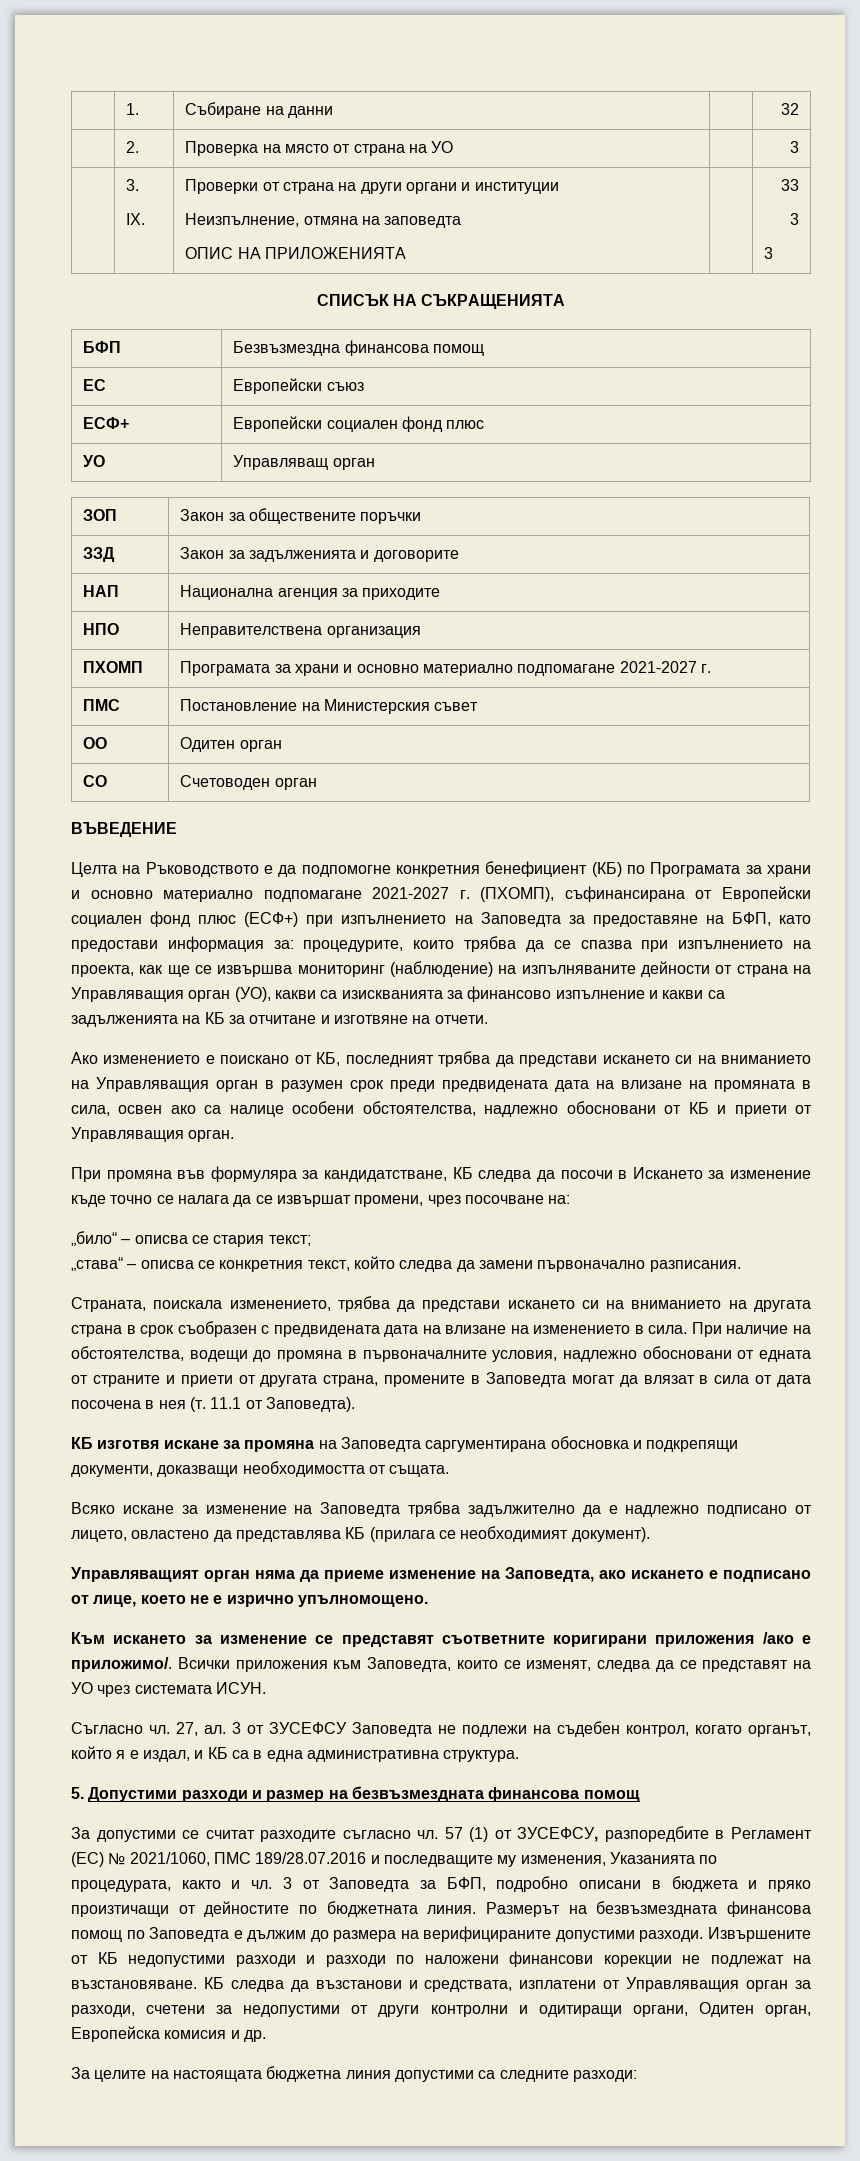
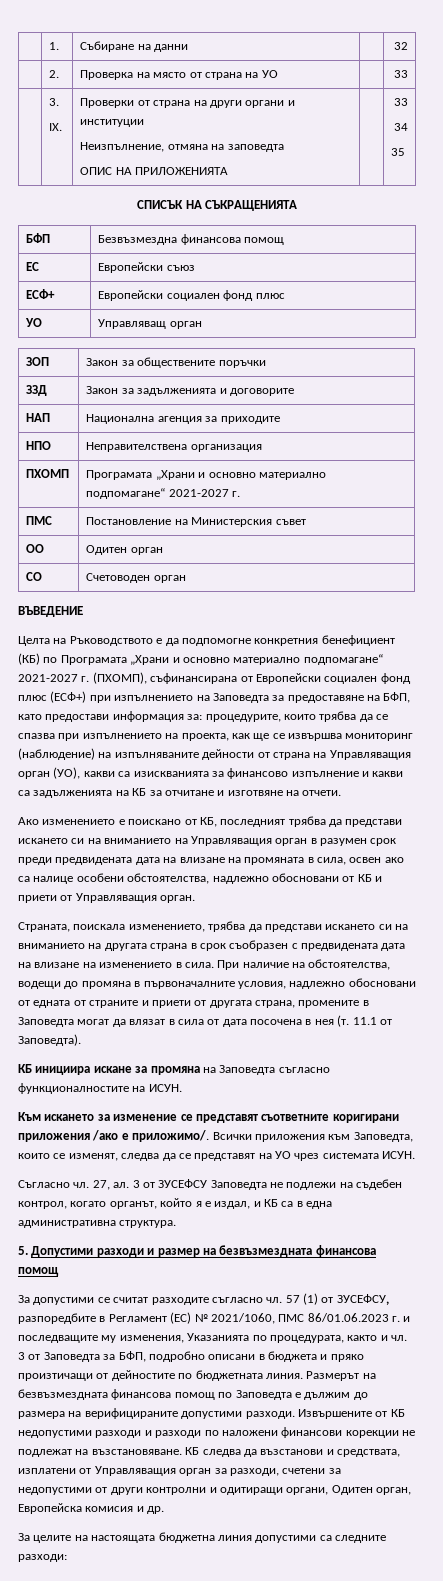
- | 2. | Проверка на място от страна на УО | | 3
+ | 2. | Проверка на място от страна на УО | | 33
  | 3.
  IX. | Проверки от страна на други органи и институции
  Неизпълнение, отмяна на заповедта
  ОПИС НА ПРИЛОЖЕНИЯТА | | 33
- 3
- 3
+ 34
+ 35
- ПХОМП | Програмата за храни и основно материално подпомагане 2021-2027 г.
+ ПХОМП | Програмата „Храни и основно материално подпомагане“ 2021-2027 г.
- Целта на Ръководството е да подпомогне конкретния бенефициент (КБ) по Програмата за храни и основно материално подпомагане 2021-2027 г. (ПХОМП), съфинансирана от Европейски социален фонд плюс (ЕСФ+) при изпълнението на Заповедта за предоставяне на БФП, като предостави информация за:
+ Целта на Ръководството е да подпомогне конкретния бенефициент (КБ) по Програмата „Храни и основно материално подпомагане“ 2021-2027 г. (ПХОМП), съфинансирана от Европейски социален фонд плюс (ЕСФ+) при изпълнението на Заповедта за предоставяне на БФП, като предостави информация за:
- При промяна във формуляра за кандидатстване, КБ следва да посочи в Искането за изменение къде точно се налага да се извършат промени, чрез посочване на:
- „било“ – описва се стария текст;
- „става“ – описва се конкретния текст, който следва да замени първоначално разписания.
- КБ изготвя искане за промяна на Заповедта саргументирана обосновка и подкрепящи документи, доказващи необходимостта от същата.
- Всяко искане за изменение на Заповедта трябва задължително да е надлежно подписано от лицето, овластено да представлява КБ (прилага се необходимият документ).
- Управляващият орган няма да приеме изменение на Заповедта, ако искането е подписано от лице, което не е изрично упълномощено.
+ КБ инициира искане за промяна на Заповедта съгласно функционалностите на ИСУН.
- 57 (1) от ЗУСЕФСУ, разпоредбите в Регламент (ЕС) № 2021/1060, ПМС 189/28.07.2016 и последващите му изменения, Указанията по процедурата, както и чл.
+ 57 (1) от ЗУСЕФСУ, разпоредбите в Регламент (ЕС) № 2021/1060, ПМС 86/01.06.2023 г. и последващите му изменения, Указанията по процедурата, както и чл.

